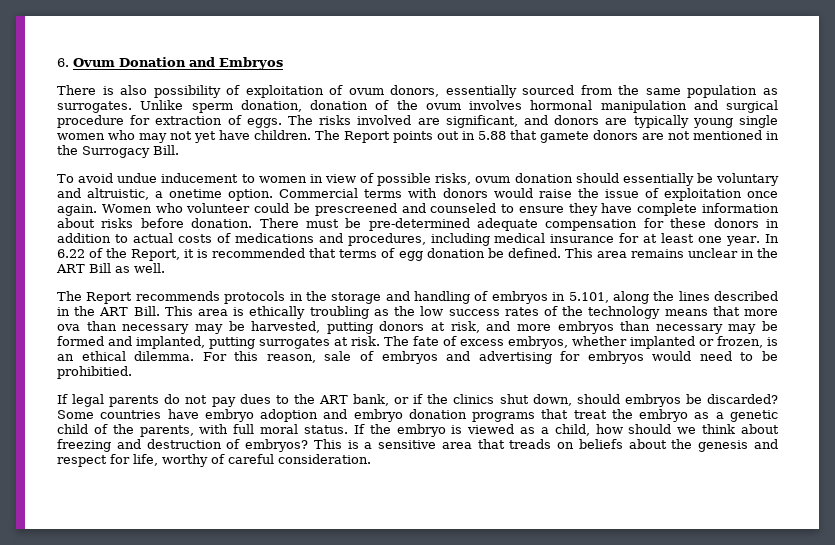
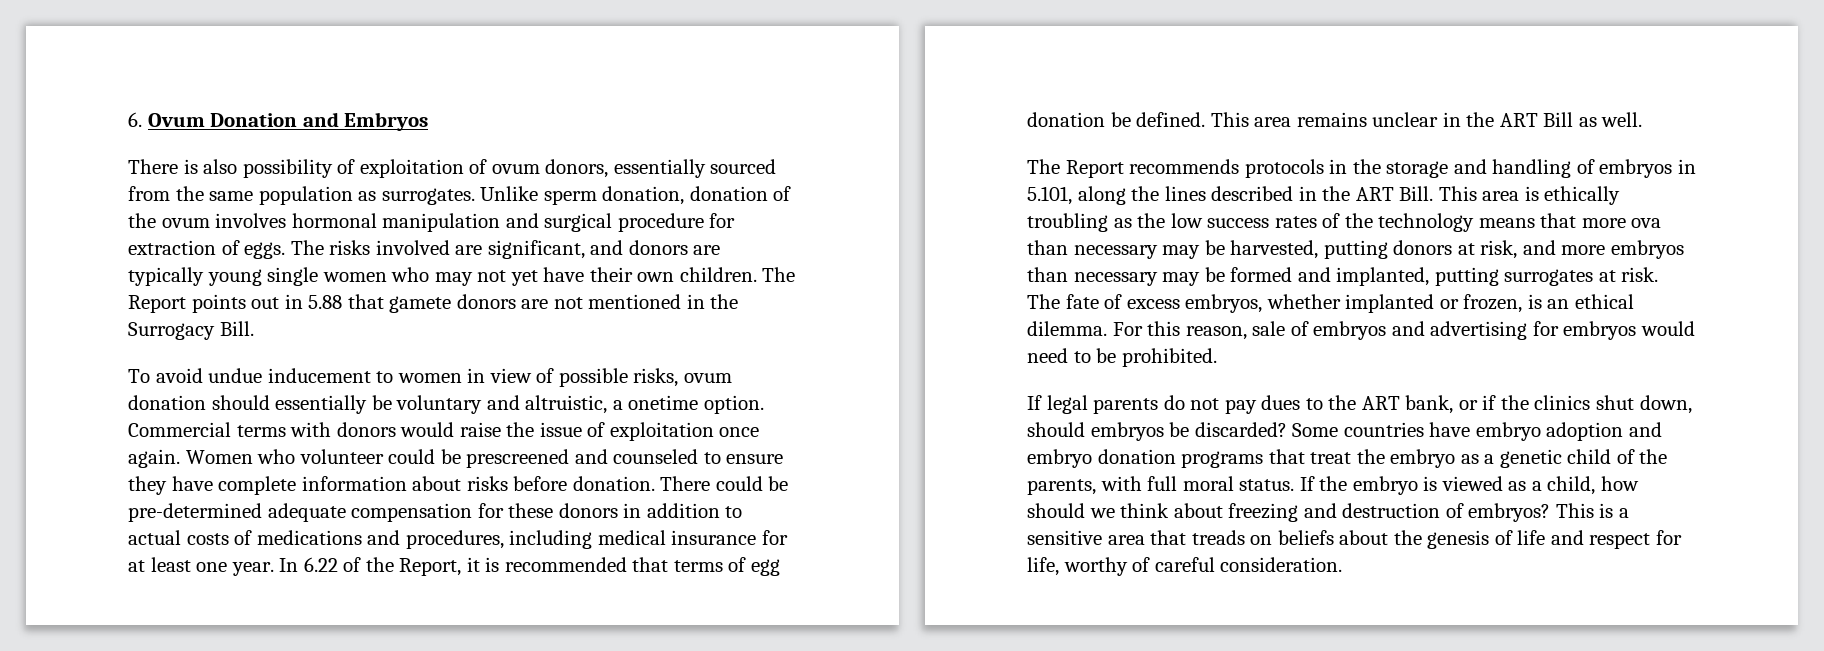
- The risks involved are significant, and donors are typically young single women who may not yet have children.
+ The risks involved are significant, and donors are typically young single women who may not yet have their own children.
- There must be pre-determined adequate compensation for these donors in addition to actual costs of medications and procedures, including medical insurance for at least one year.
+ There could be pre-determined adequate compensation for these donors in addition to actual costs of medications and procedures, including medical insurance for at least one year.
- For this reason, sale of embryos and advertising for embryos would need to be prohibitied.
+ For this reason, sale of embryos and advertising for embryos would need to be prohibited.
- This is a sensitive area that treads on beliefs about the genesis and respect for life, worthy of careful consideration.
+ This is a sensitive area that treads on beliefs about the genesis of life and respect for life, worthy of careful consideration.

